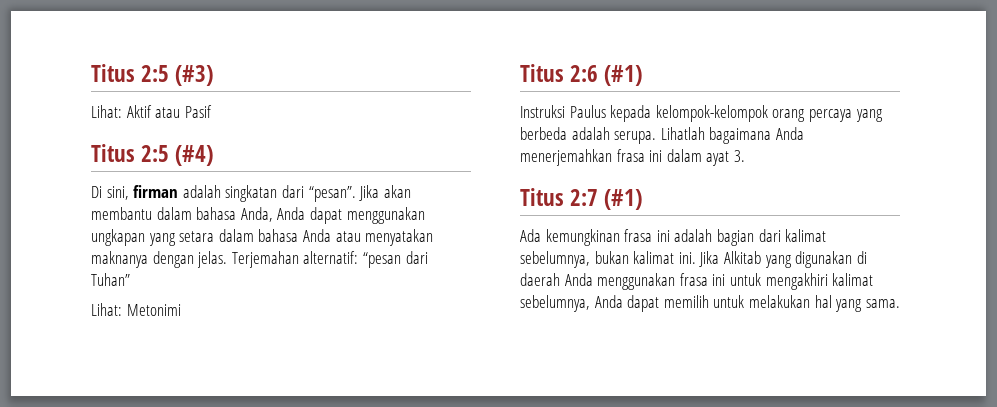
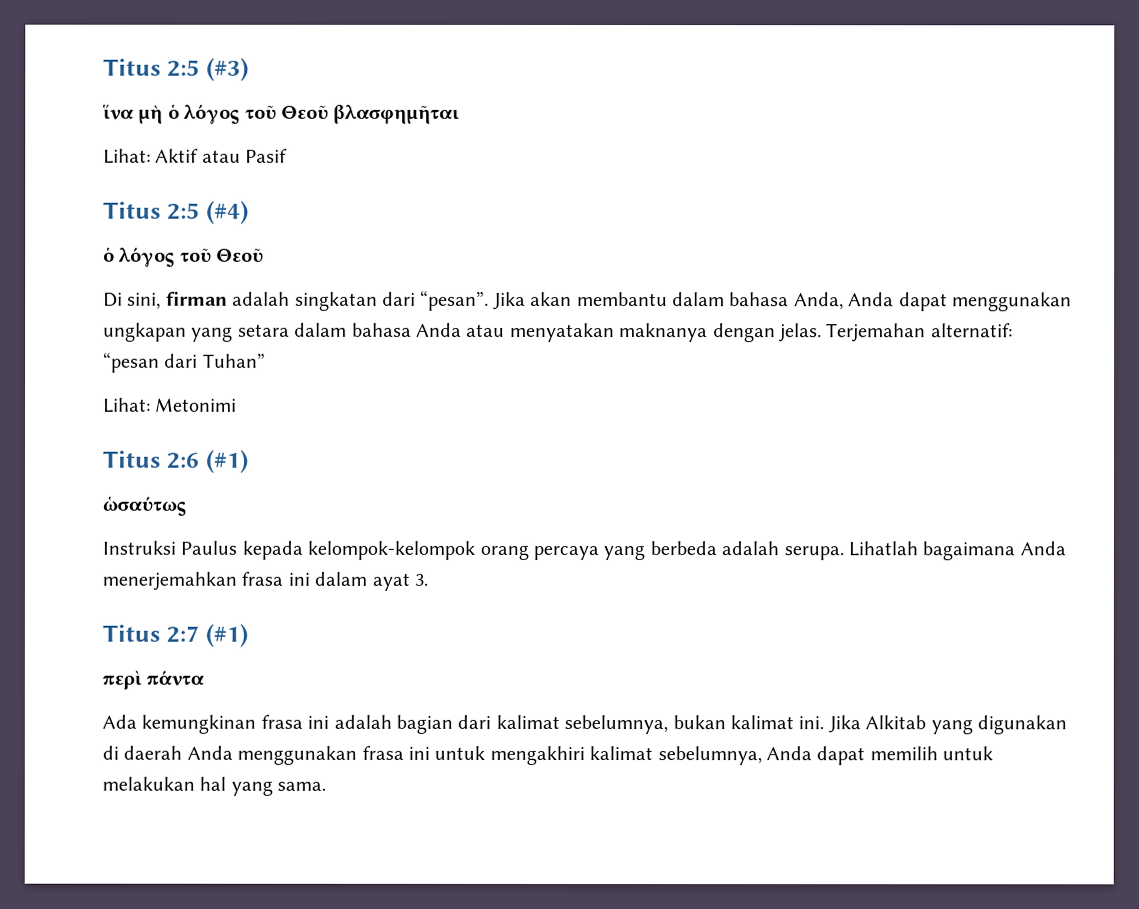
+ ἵνα μὴ ὁ λόγος τοῦ Θεοῦ βλασφημῆται
  Titus 2:5 (#4)
+ ὁ λόγος τοῦ Θεοῦ
+ ὡσαύτως
+ περὶ πάντα

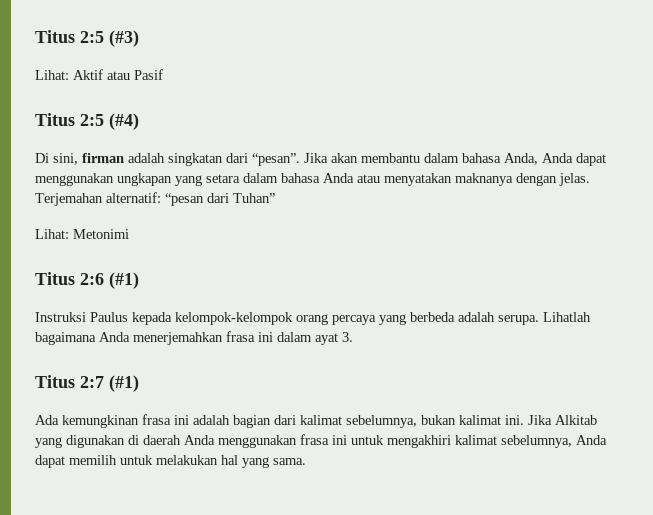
- ἵνα μὴ ὁ λόγος τοῦ Θεοῦ βλασφημῆται
  Titus 2:5 (#4)
- ὁ λόγος τοῦ Θεοῦ
- ὡσαύτως
- περὶ πάντα

